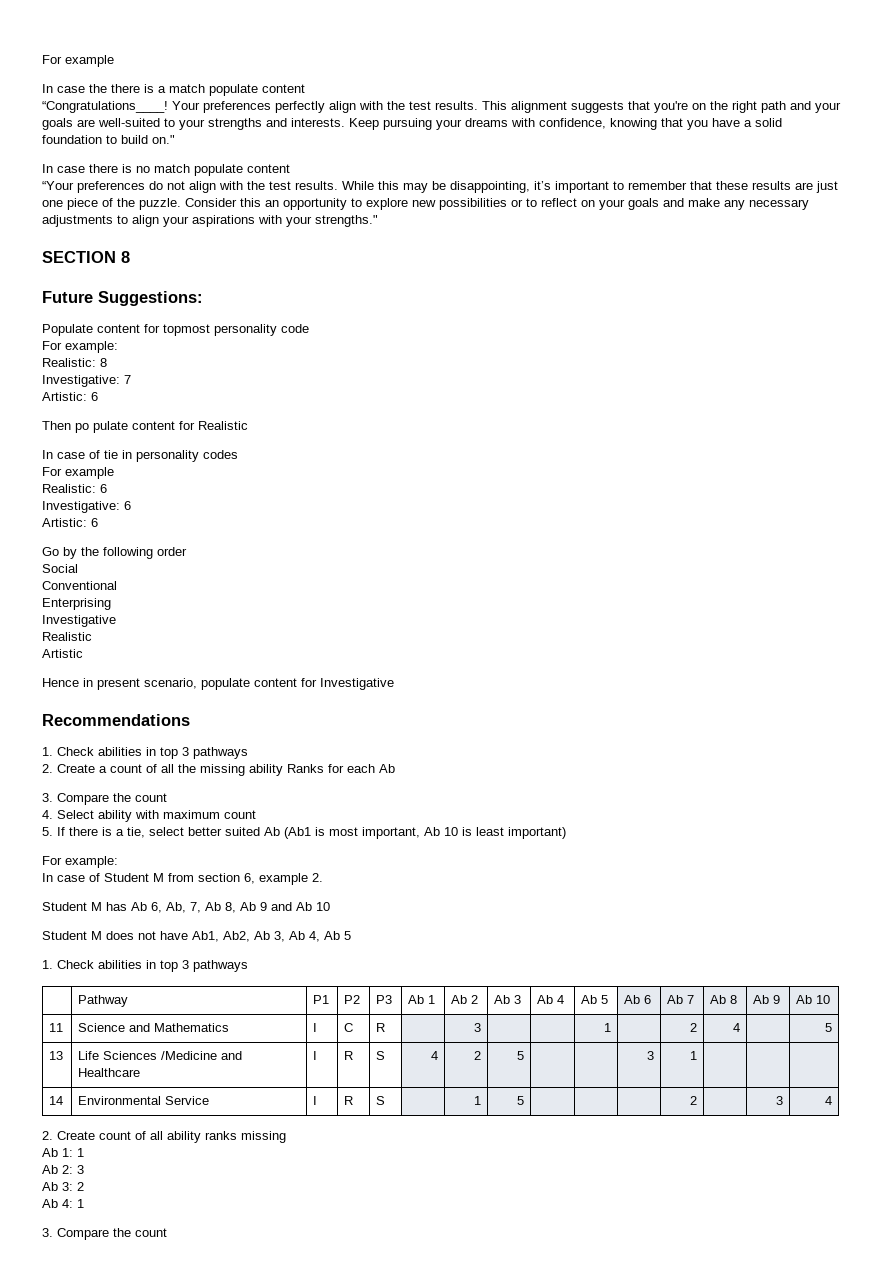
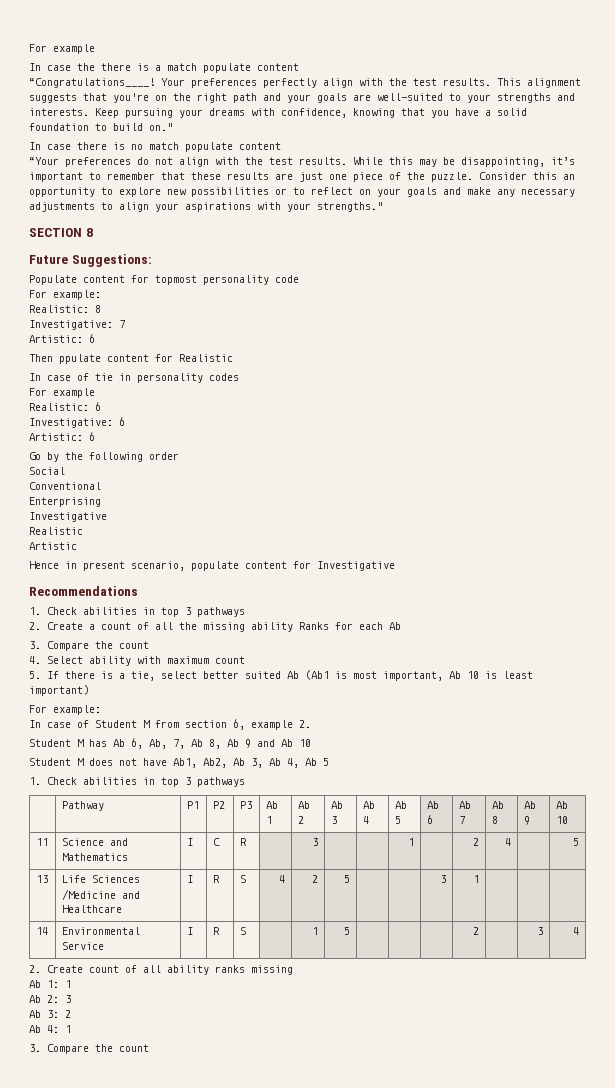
- Then po pulate content for Realistic
+ Then ppulate content for Realistic

